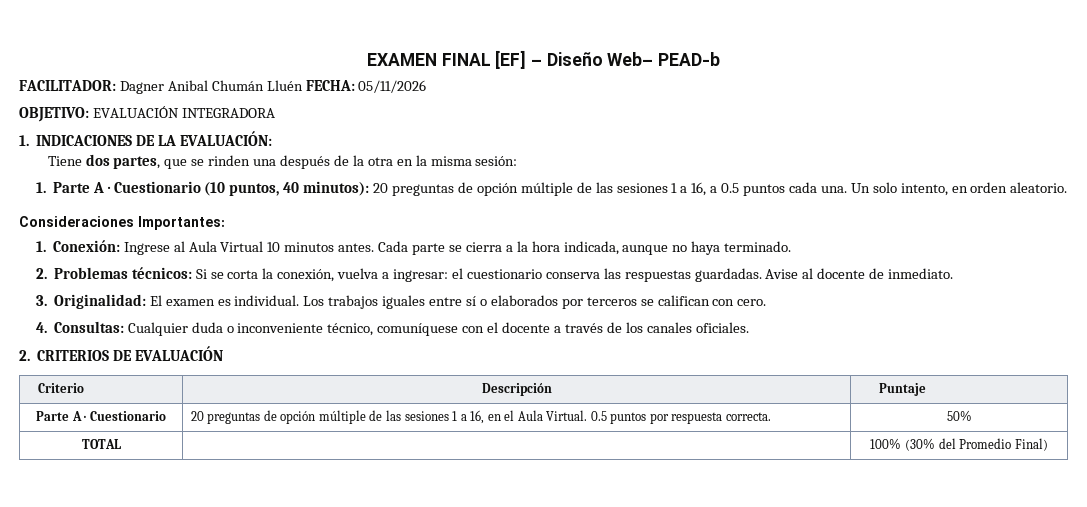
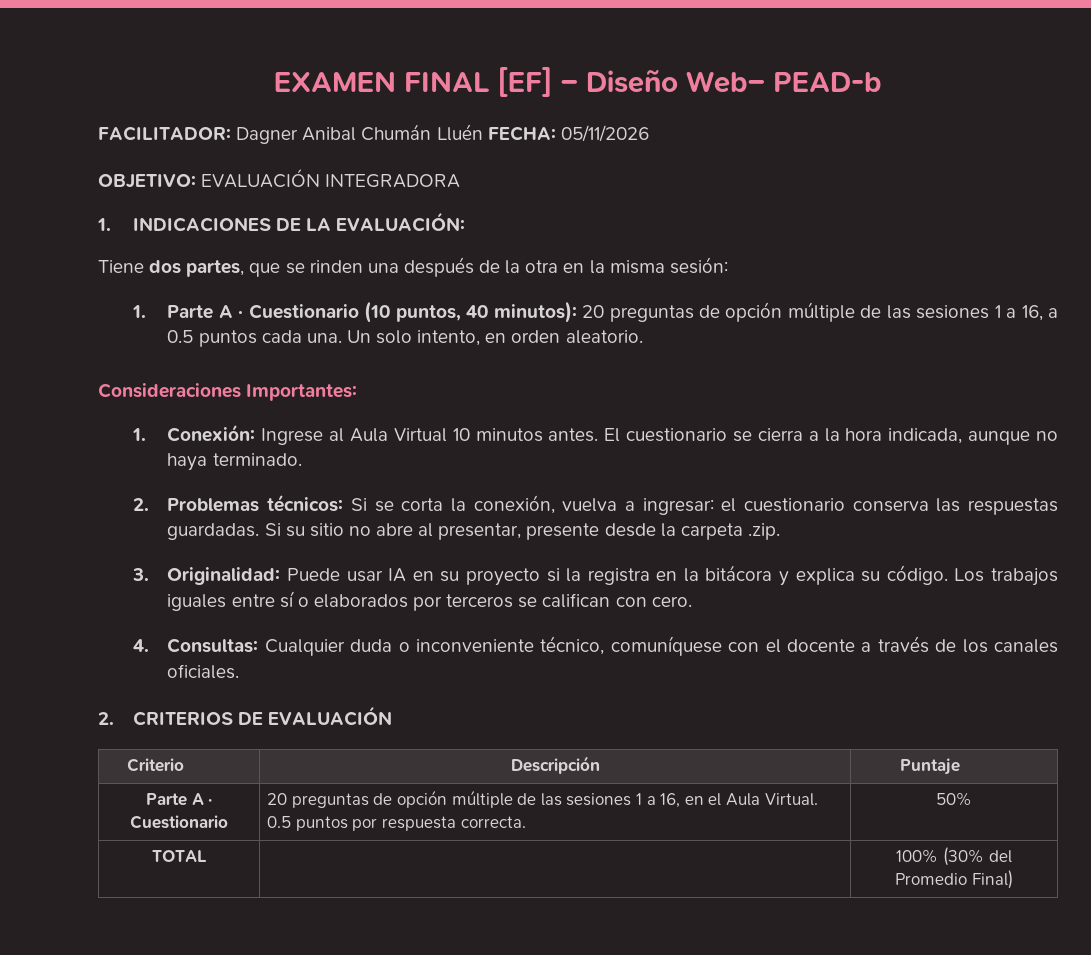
- Cada parte se cierra a la hora indicada, aunque no haya terminado.
+ El cuestionario se cierra a la hora indicada, aunque no haya terminado.
- Avise al docente de inmediato.
- 3. Originalidad: El examen es individual.
+ Si su sitio no abre al presentar, presente desde la carpeta .zip.
+ 3. Originalidad: Puede usar IA en su proyecto si la registra en la bitácora y explica su código.

